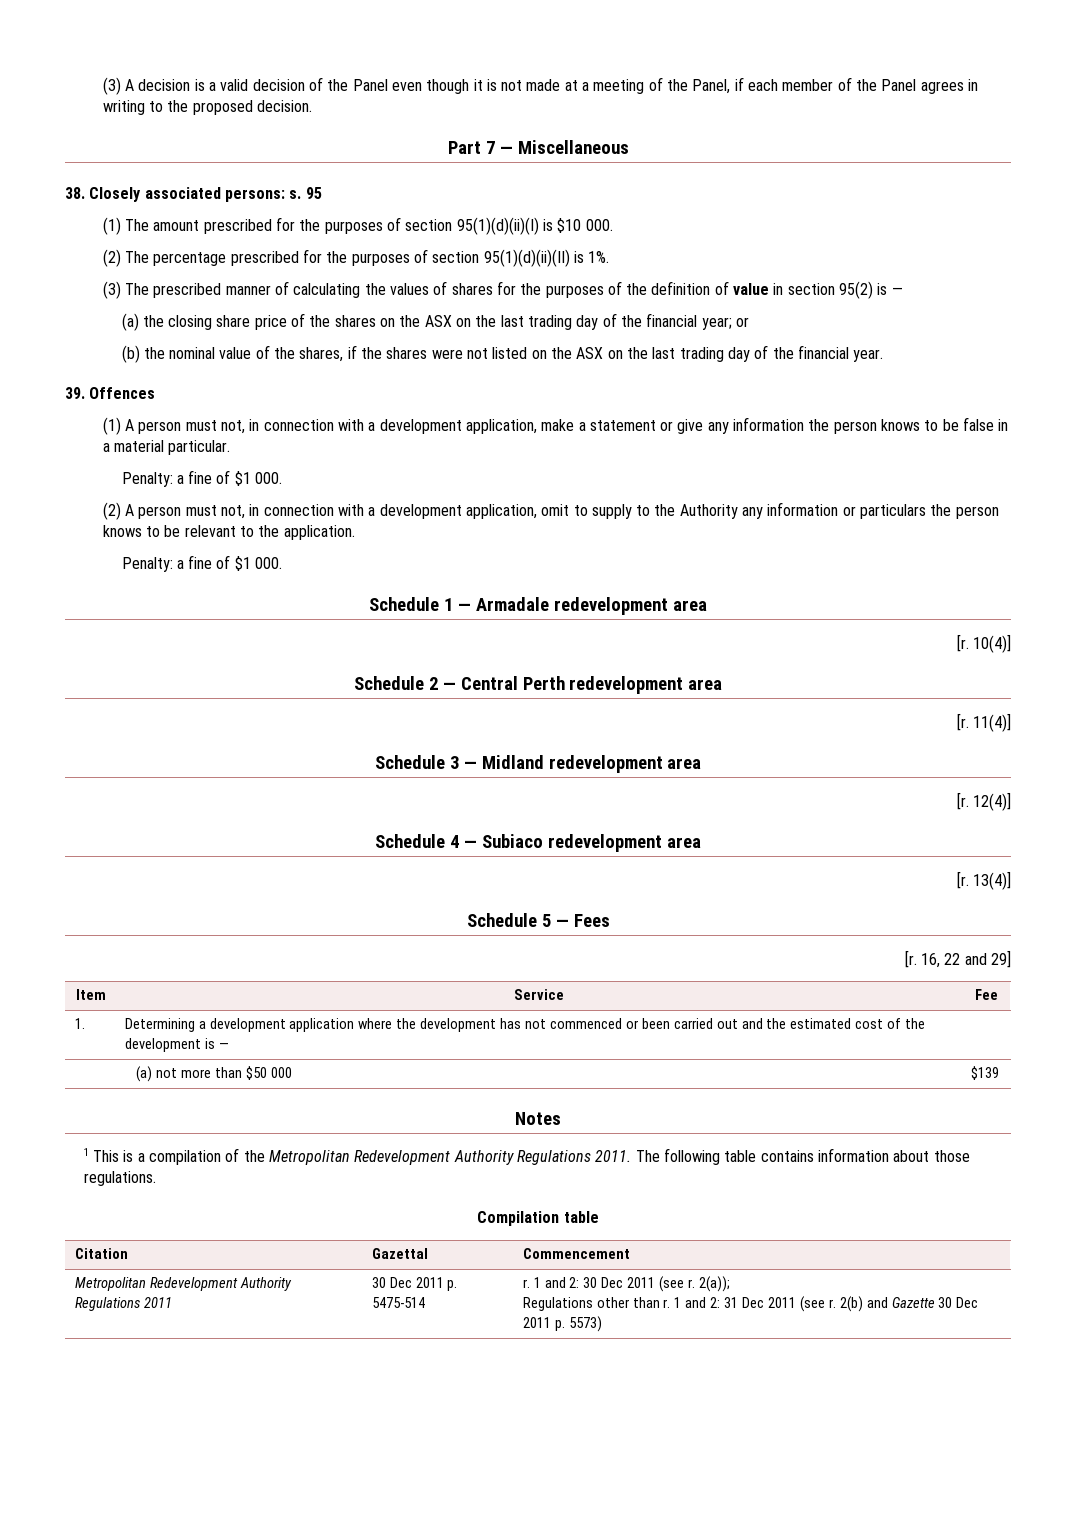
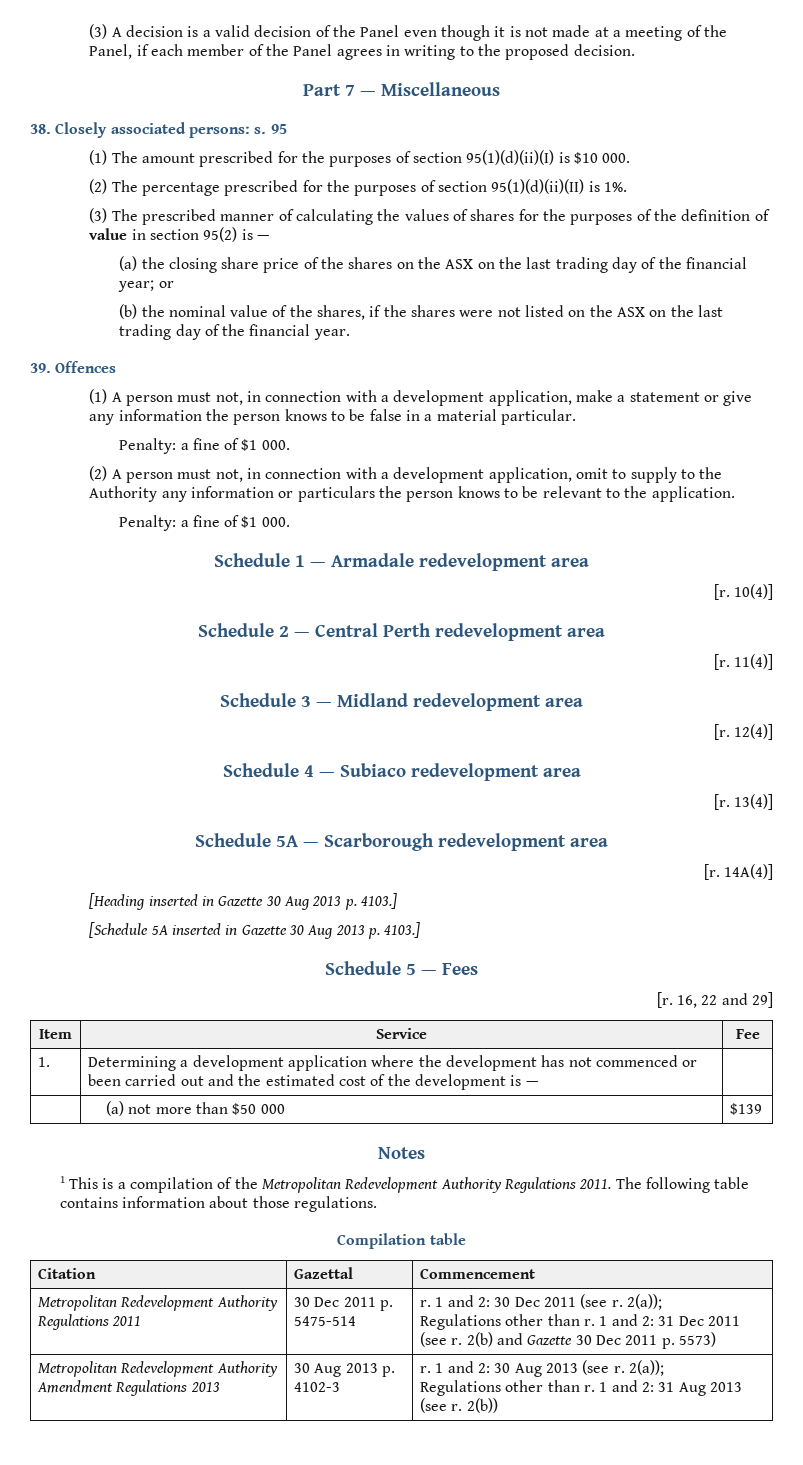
+ Schedule 5A — Scarborough redevelopment area
+ [r. 14A(4)]
+ [Heading inserted in Gazette 30 Aug 2013 p. 4103.]
+ [Schedule 5A inserted in Gazette 30 Aug 2013 p. 4103.]
+ Metropolitan Redevelopment Authority Amendment Regulations 2013 | 30 Aug 2013 p. 4102-3 | r. 1 and 2: 30 Aug 2013 (see r. 2(a));
+ Regulations other than r. 1 and 2: 31 Aug 2013 (see r. 2(b))

